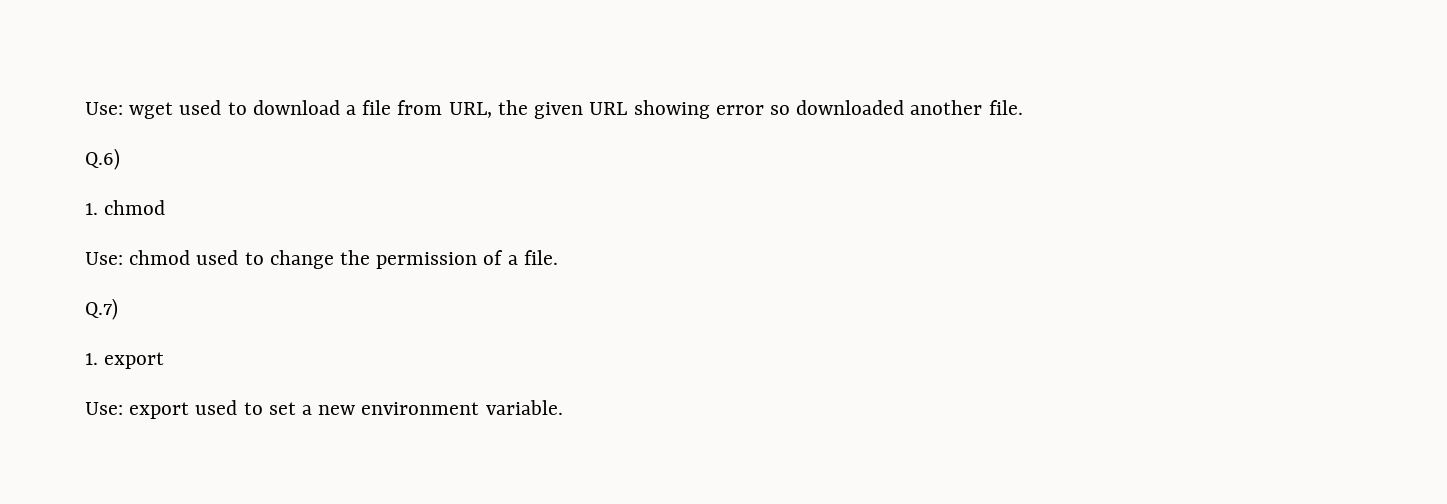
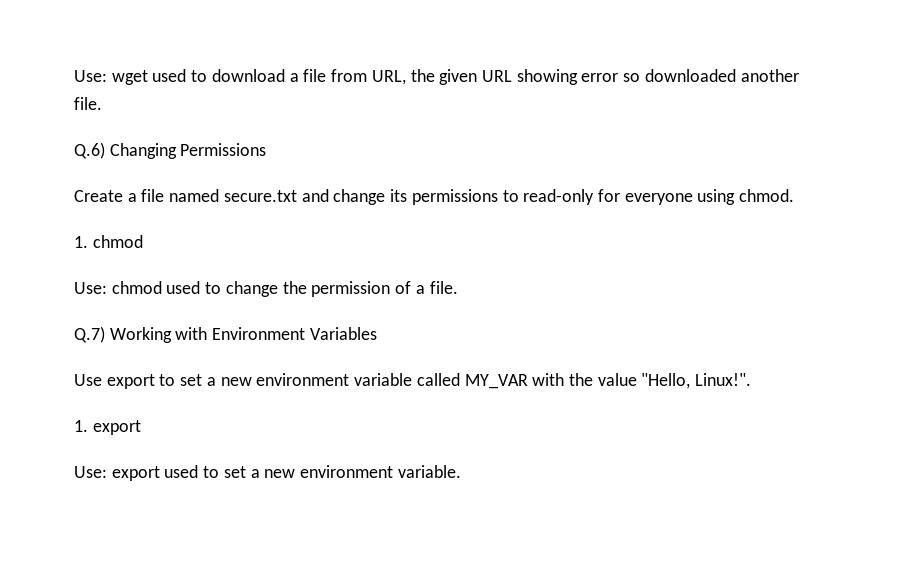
- Q.6)
+ Q.6) Changing Permissions
+ Create a file named secure.txt and change its permissions to read-only for everyone using chmod.
- Q.7)
+ Q.7) Working with Environment Variables
+ Use export to set a new environment variable called MY_VAR with the value "Hello, Linux!".

